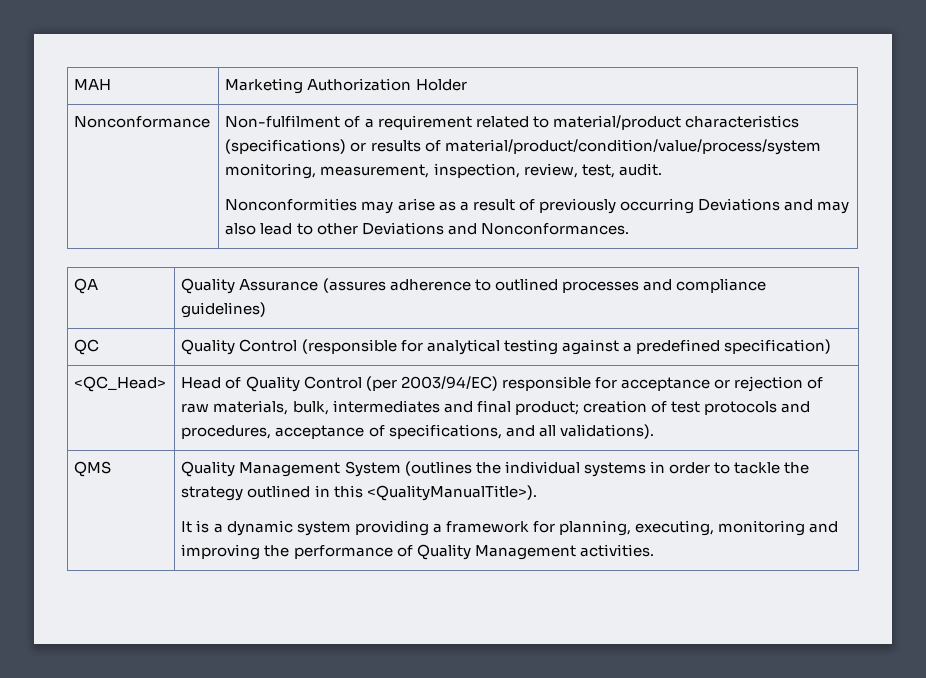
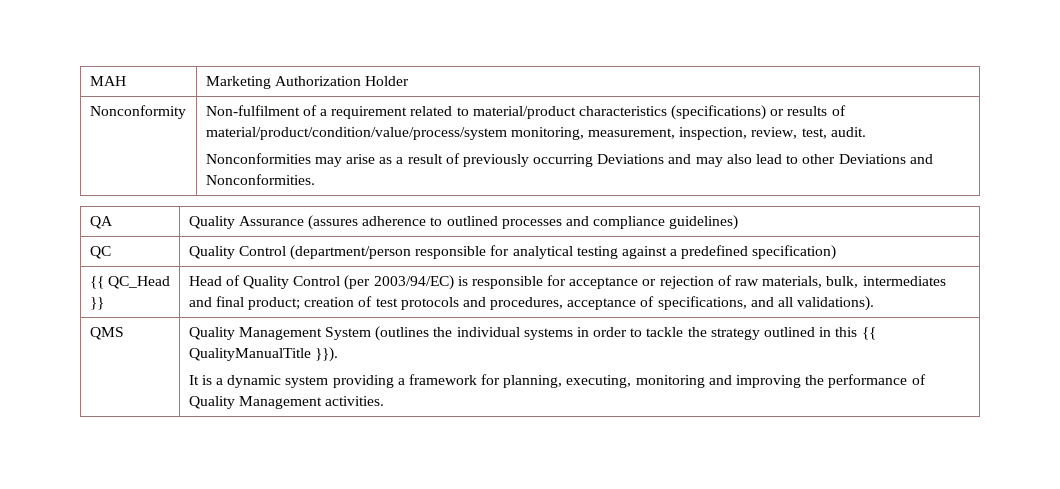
- Nonconformance | Non-fulfilment of a requirement related to material/product characteristics (specifications) or results of material/product/condition/value/process/system monitoring, measurement, inspection, review, test, audit.
- Nonconformities may arise as a result of previously occurring Deviations and may also lead to other Deviations and Nonconformances.
+ Nonconformity | Non-fulfilment of a requirement related to material/product characteristics (specifications) or results of material/product/condition/value/process/system monitoring, measurement, inspection, review, test, audit.
+ Nonconformities may arise as a result of previously occurring Deviations and may also lead to other Deviations and Nonconformities.
- QC | Quality Control (responsible for analytical testing against a predefined specification)
+ QC | Quality Control (department/person responsible for analytical testing against a predefined specification)
- <QC_Head> | Head of Quality Control (per 2003/94/EC) responsible for acceptance or rejection of raw materials, bulk, intermediates and final product; creation of test protocols and procedures, acceptance of specifications, and all validations).
+ {{ QC_Head }} | Head of Quality Control (per 2003/94/EC) is responsible for acceptance or rejection of raw materials, bulk, intermediates and final product; creation of test protocols and procedures, acceptance of specifications, and all validations).
- QMS | Quality Management System (outlines the individual systems in order to tackle the strategy outlined in this <QualityManualTitle>).
+ QMS | Quality Management System (outlines the individual systems in order to tackle the strategy outlined in this {{ QualityManualTitle }}).

